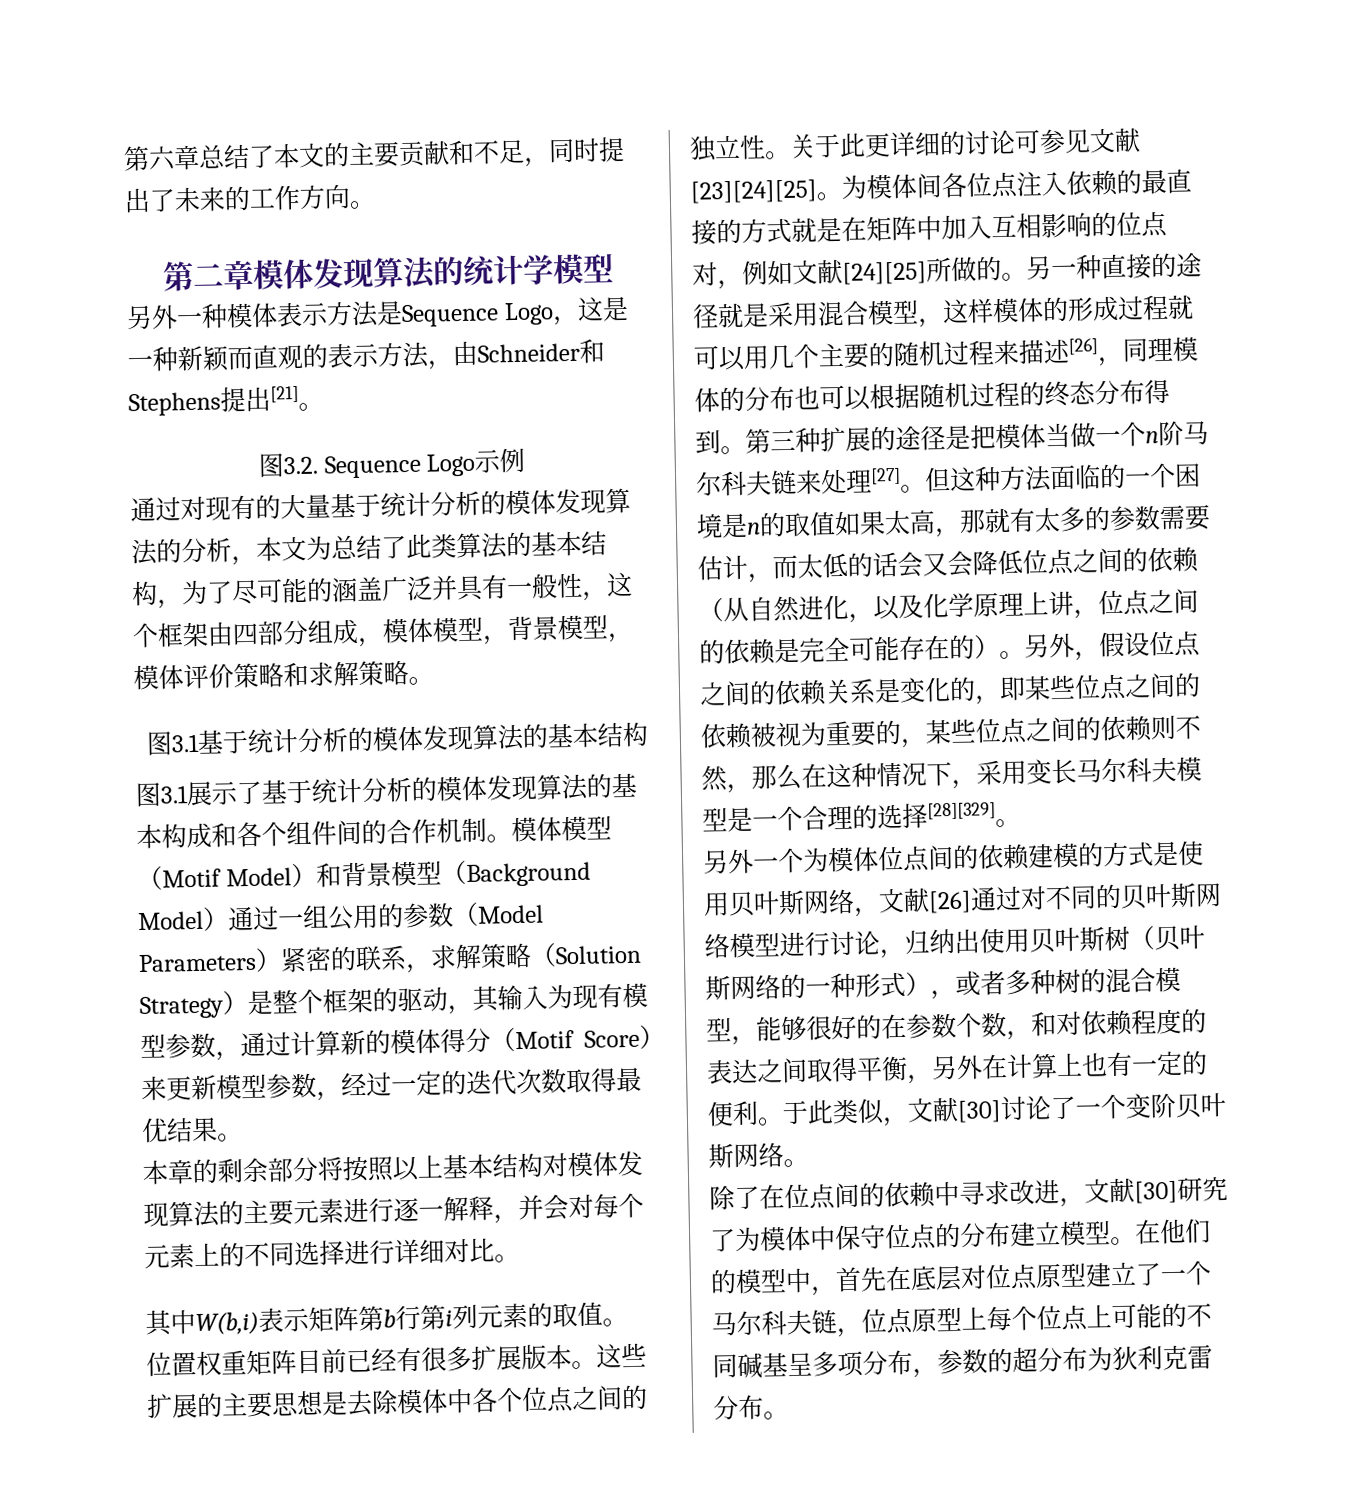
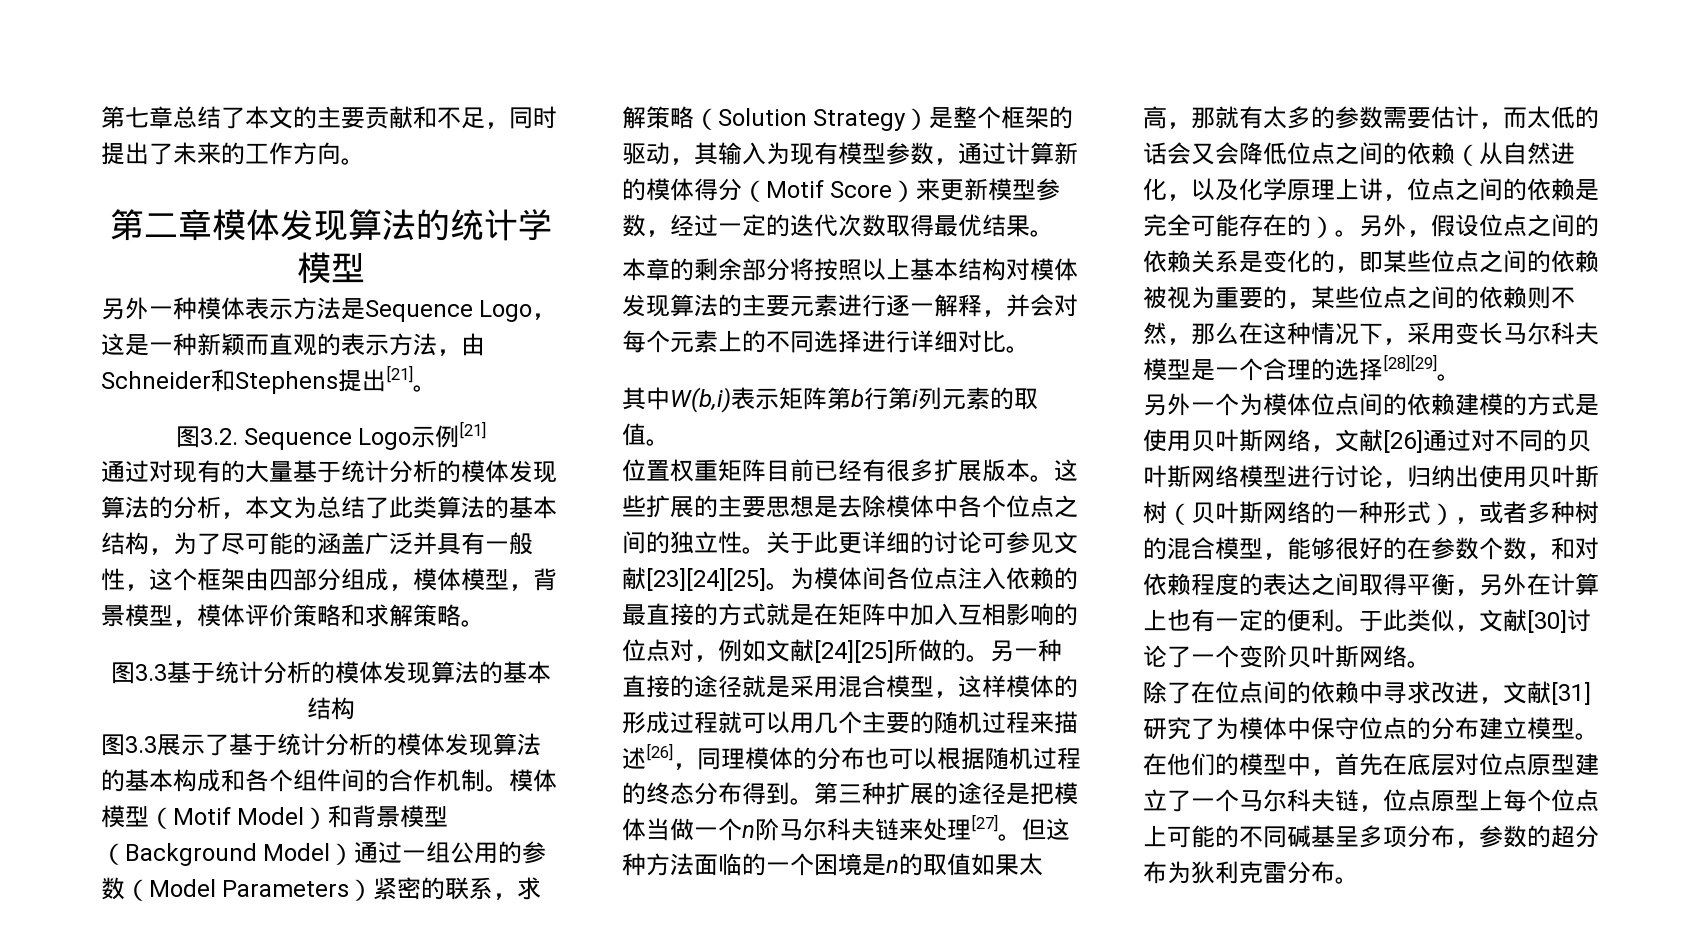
- 第六章总结了本文的主要贡献和不足，同时提出了未来的工作方向。
+ 第七章总结了本文的主要贡献和不足，同时提出了未来的工作方向。
- 图3.2. Sequence Logo示例
+ 图3.2. Sequence Logo示例[21]
- 图3.1基于统计分析的模体发现算法的基本结构
+ 图3.3基于统计分析的模体发现算法的基本结构
- 图3.1展示了基于统计分析的模体发现算法的基本构成和各个组件间的合作机制。
+ 图3.3展示了基于统计分析的模体发现算法的基本构成和各个组件间的合作机制。
- 另外，假设位点之间的依赖关系是变化的，即某些位点之间的依赖被视为重要的，某些位点之间的依赖则不然，那么在这种情况下，采用变长马尔科夫模型是一个合理的选择[28][329]。
+ 另外，假设位点之间的依赖关系是变化的，即某些位点之间的依赖被视为重要的，某些位点之间的依赖则不然，那么在这种情况下，采用变长马尔科夫模型是一个合理的选择[28][29]。
- 除了在位点间的依赖中寻求改进，文献[30]研究了为模体中保守位点的分布建立模型。
+ 除了在位点间的依赖中寻求改进，文献[31]研究了为模体中保守位点的分布建立模型。

